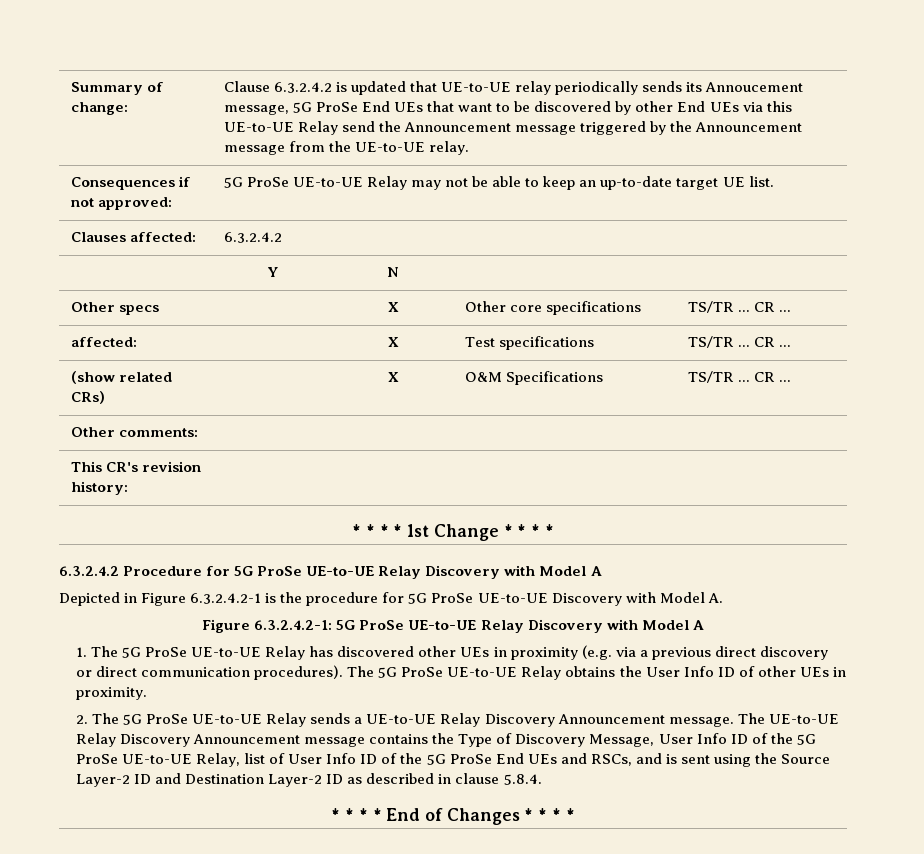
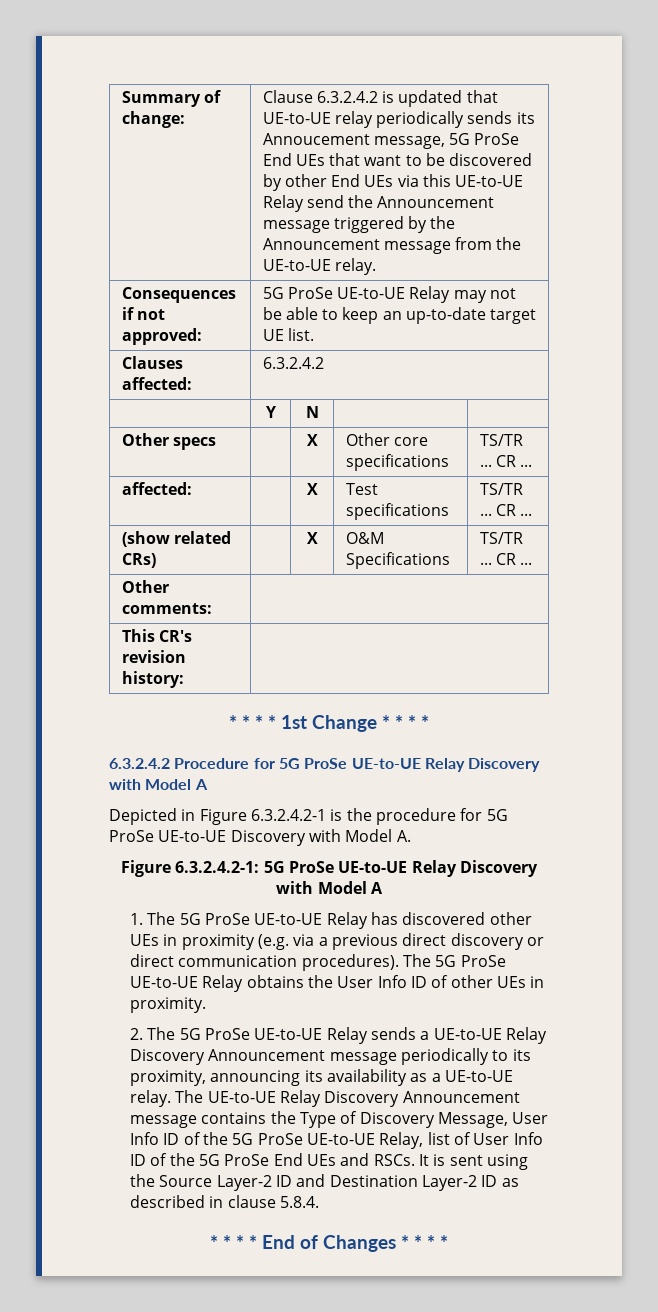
- 2. The 5G ProSe UE-to-UE Relay sends a UE-to-UE Relay Discovery Announcement message.
+ 2. The 5G ProSe UE-to-UE Relay sends a UE-to-UE Relay Discovery Announcement message periodically to its proximity, announcing its availability as a UE-to-UE relay.
- The UE-to-UE Relay Discovery Announcement message contains the Type of Discovery Message, User Info ID of the 5G ProSe UE-to-UE Relay, list of User Info ID of the 5G ProSe End UEs and RSCs, and is sent using the Source Layer-2 ID and Destination Layer-2 ID as described in clause 5.8.4.
+ The UE-to-UE Relay Discovery Announcement message contains the Type of Discovery Message, User Info ID of the 5G ProSe UE-to-UE Relay, list of User Info ID of the 5G ProSe End UEs and RSCs. It is sent using the Source Layer-2 ID and Destination Layer-2 ID as described in clause 5.8.4.

